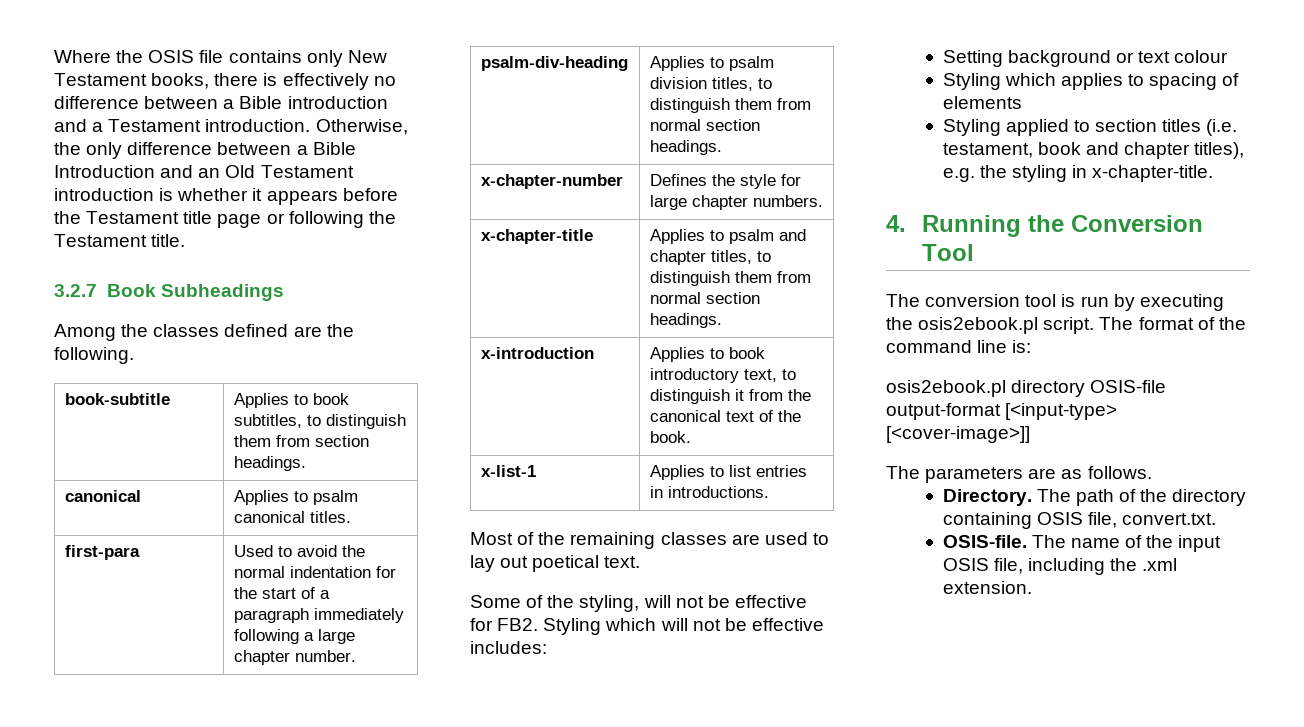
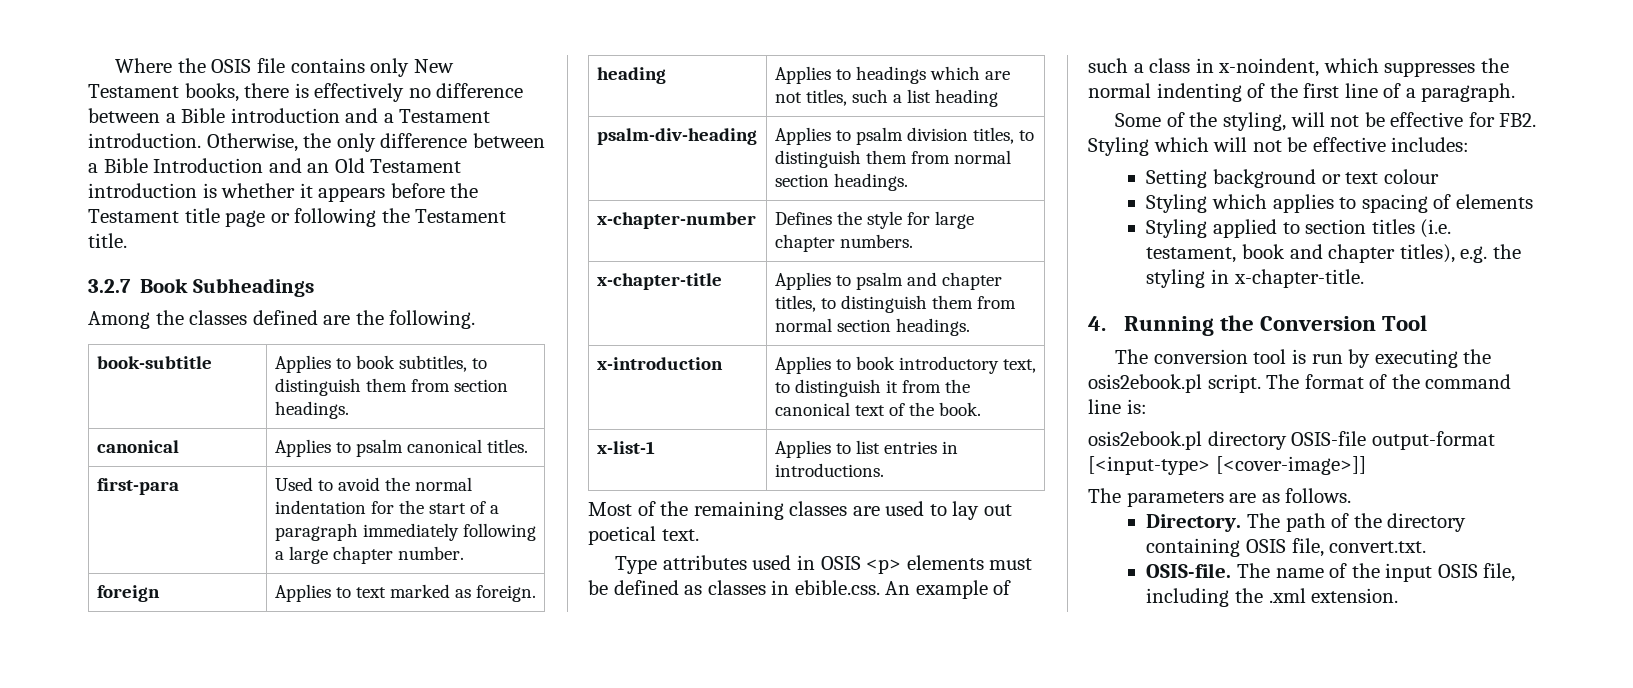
+ foreign | Applies to text marked as foreign.
+ heading | Applies to headings which are not titles, such a list heading
+ Type attributes used in OSIS <p> elements must be defined as classes in ebible.css. An example of such a class in x-noindent, which suppresses the normal indenting of the first line of a paragraph.

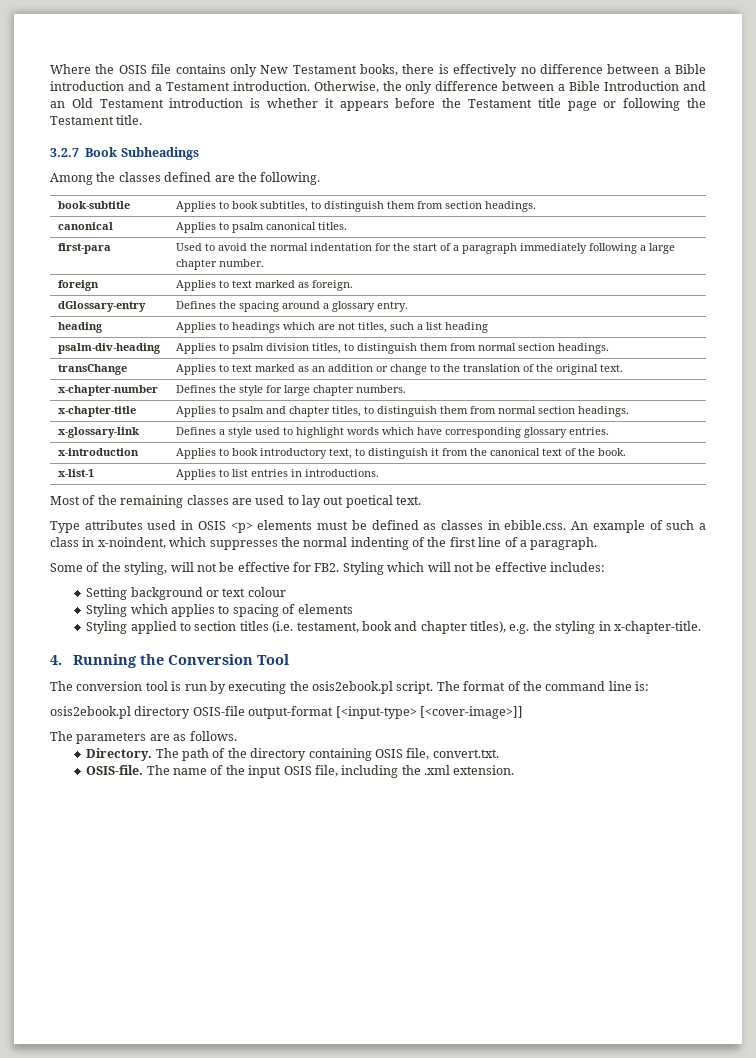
+ dGlossary-entry | Defines the spacing around a glossary entry.
+ transChange | Applies to text marked as an addition or change to the translation of the original text.
+ x-glossary-link | Defines a style used to highlight words which have corresponding glossary entries.

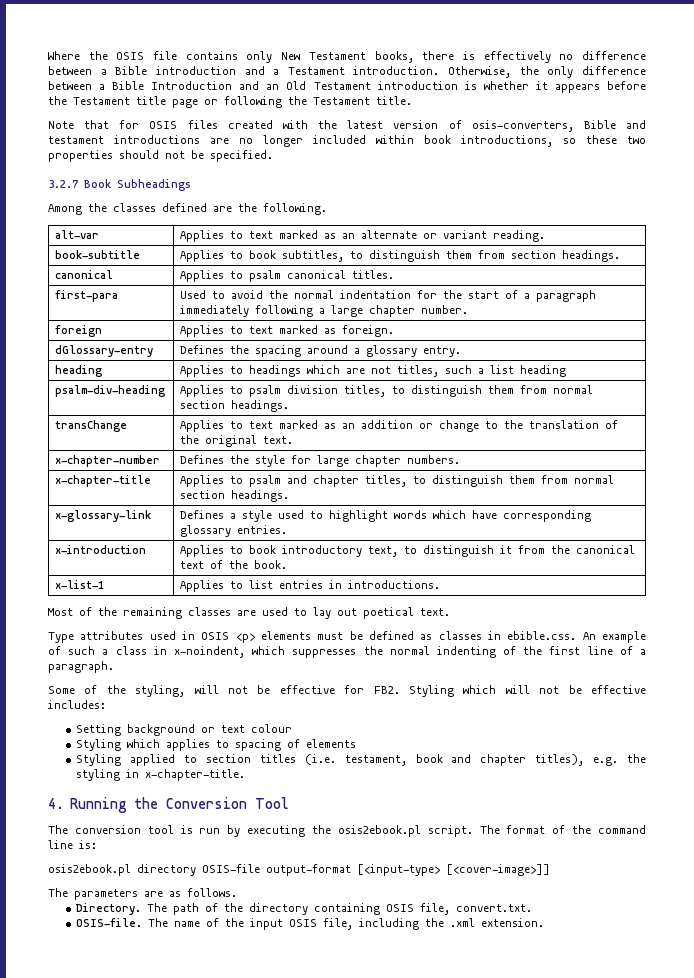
+ Note that for OSIS files created with the latest version of osis-converters, Bible and testament introductions are no longer included within book introductions, so these two properties should not be specified.
+ alt-var | Applies to text marked as an alternate or variant reading.

